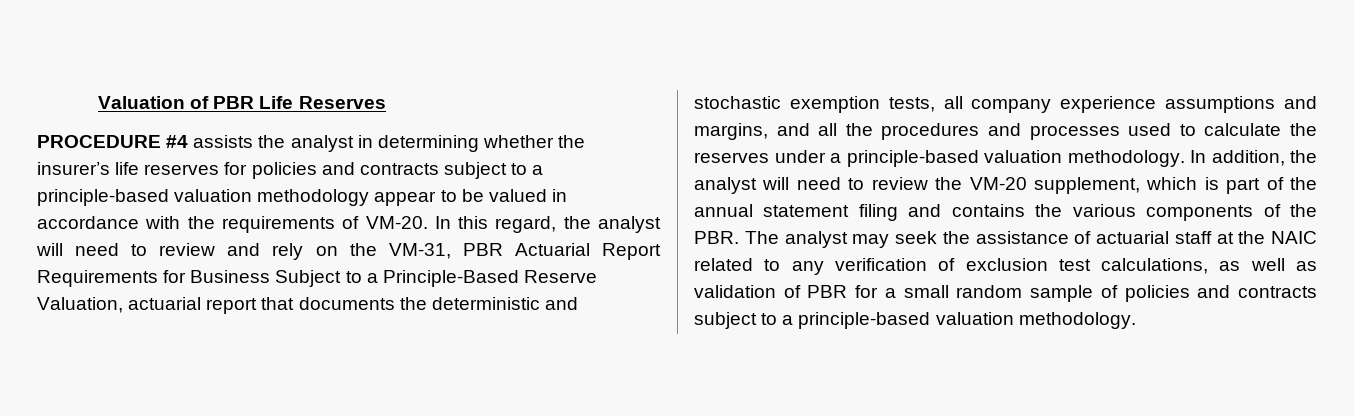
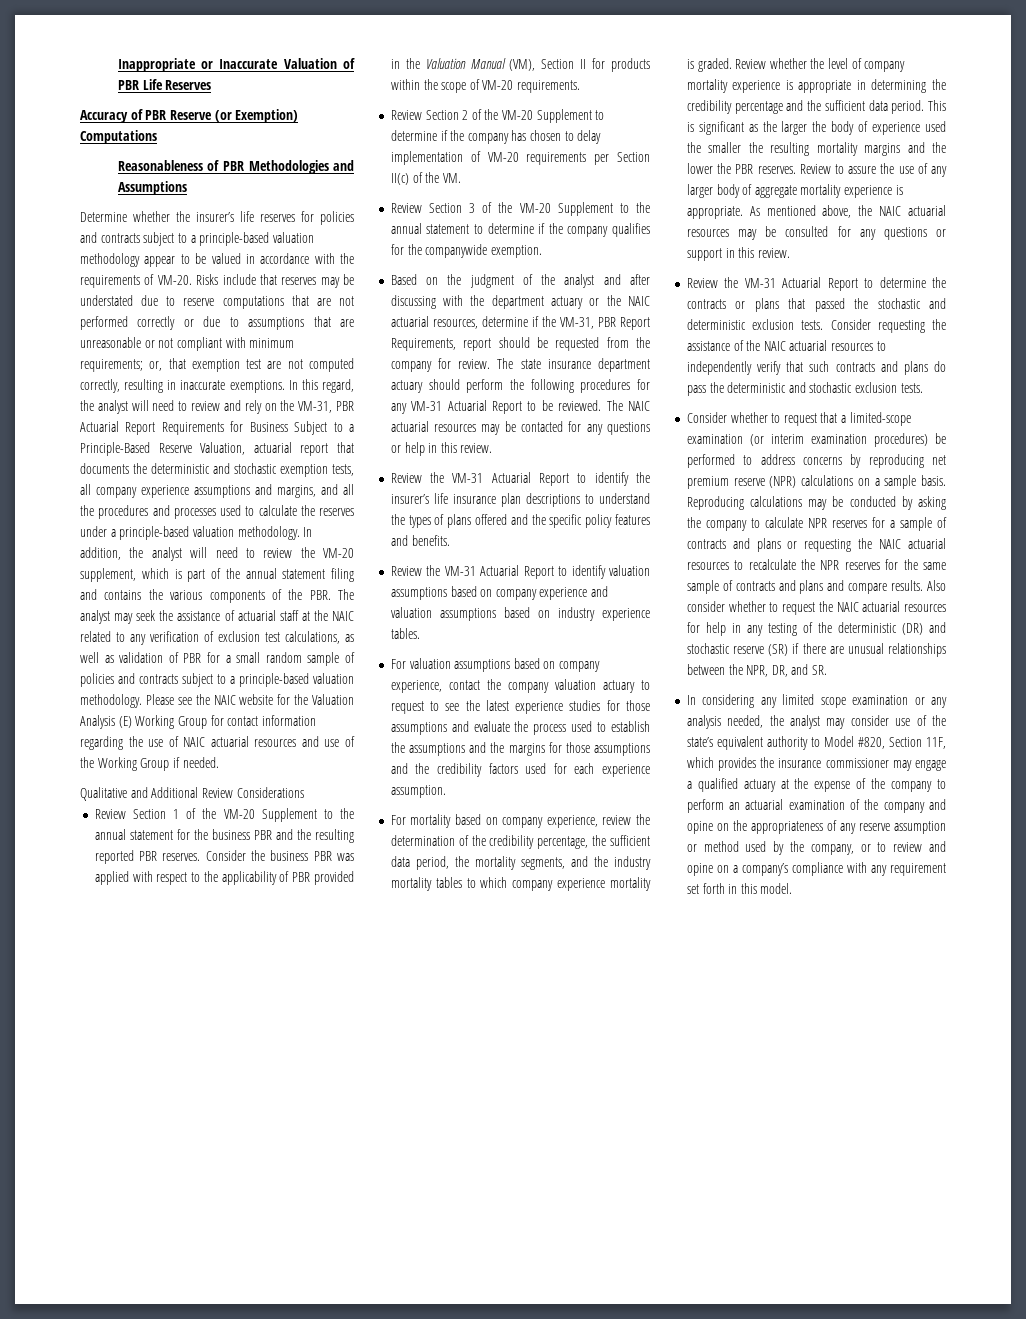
- Valuation of PBR Life Reserves
+ Inappropriate or Inaccurate Valuation of PBR Life Reserves
- PROCEDURE #4 assists the analyst in determining whether the insurer’s life reserves for policies and contracts subject to a principle-based valuation methodology appear to be valued in accordance with the requirements of VM-20.
+ Accuracy of PBR Reserve (or Exemption) Computations
+ Reasonableness of PBR Methodologies and Assumptions
+ Determine whether the insurer’s life reserves for policies and contracts subject to a principle-based valuation methodology appear to be valued in accordance with the requirements of VM-20.
+ Risks include that reserves may be understated due to reserve computations that are not performed correctly or due to assumptions that are unreasonable or not compliant with minimum requirements; or, that exemption test are not computed correctly, resulting in inaccurate exemptions.
+ Please see the NAIC website for the Valuation Analysis (E) Working Group for contact information regarding the use of NAIC actuarial resources and use of the Working Group if needed.
+ Qualitative and Additional Review Considerations
+ Review Section 1 of the VM-20 Supplement to the annual statement for the business PBR and the resulting reported PBR reserves. Consider the business PBR was applied with respect to the applicability of PBR provided in the Valuation Manual (VM), Section II for products within the scope of VM-20 requirements.
+ Review Section 2 of the VM-20 Supplement to determine if the company has chosen to delay implementation of VM-20 requirements per Section II(c) of the VM.
+ Review Section 3 of the VM-20 Supplement to the annual statement to determine if the company qualifies for the companywide exemption.
+ Based on the judgment of the analyst and after discussing with the department actuary or the NAIC actuarial resources, determine if the VM-31, PBR Report Requirements, report should be requested from the company for review. The state insurance department actuary should perform the following procedures for any VM-31 Actuarial Report to be reviewed. The NAIC actuarial resources may be contacted for any questions or help in this review.
+ Review the VM-31 Actuarial Report to identify the insurer’s life insurance plan descriptions to understand the types of plans offered and the specific policy features and benefits.
+ Review the VM-31 Actuarial Report to identify valuation assumptions based on company experience and valuation assumptions based on industry experience tables.
+ For valuation assumptions based on company experience, contact the company valuation actuary to request to see the latest experience studies for those assumptions and evaluate the process used to establish the assumptions and the margins for those assumptions and the credibility factors used for each experience assumption.
+ For mortality based on company experience, review the determination of the credibility percentage, the sufficient data period, the mortality segments, and the industry mortality tables to which company experience mortality is graded. Review whether the level of company mortality experience is appropriate in determining the credibility percentage and the sufficient data period. This is significant as the larger the body of experience used the smaller the resulting mortality margins and the lower the PBR reserves. Review to assure the use of any larger body of aggregate mortality experience is appropriate. As mentioned above, the NAIC actuarial resources may be consulted for any questions or support in this review.
+ Review the VM-31 Actuarial Report to determine the contracts or plans that passed the stochastic and deterministic exclusion tests. Consider requesting the assistance of the NAIC actuarial resources to independently verify that such contracts and plans do pass the deterministic and stochastic exclusion tests.
+ Consider whether to request that a limited-scope examination (or interim examination procedures) be performed to address concerns by reproducing net premium reserve (NPR) calculations on a sample basis. Reproducing calculations may be conducted by asking the company to calculate NPR reserves for a sample of contracts and plans or requesting the NAIC actuarial resources to recalculate the NPR reserves for the same sample of contracts and plans and compare results. Also consider whether to request the NAIC actuarial resources for help in any testing of the deterministic (DR) and stochastic reserve (SR) if there are unusual relationships between the NPR, DR, and SR.
+ In considering any limited scope examination or any analysis needed, the analyst may consider use of the state’s equivalent authority to Model #820, Section 11F, which provides the insurance commissioner may engage a qualified actuary at the expense of the company to perform an actuarial examination of the company and opine on the appropriateness of any reserve assumption or method used by the company, or to review and opine on a company’s compliance with any requirement set forth in this model.

